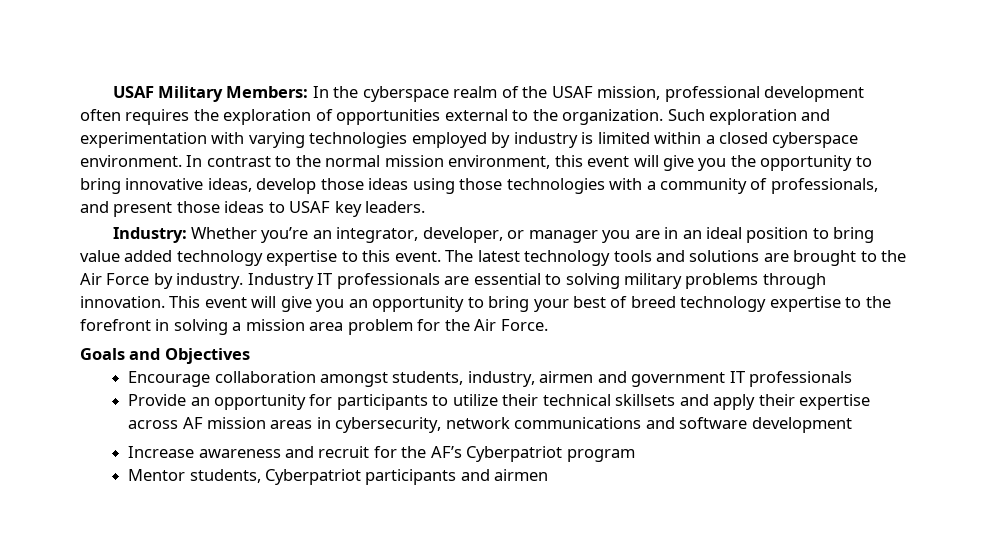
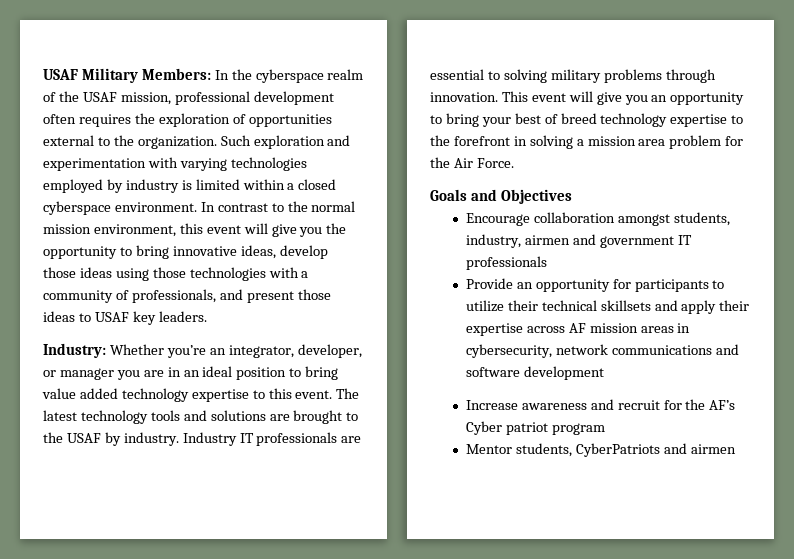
- The latest technology tools and solutions are brought to the Air Force by industry.
+ The latest technology tools and solutions are brought to the USAF by industry.
- Increase awareness and recruit for the AF’s Cyberpatriot program
+ Increase awareness and recruit for the AF’s Cyber patriot program
- Mentor students, Cyberpatriot participants and airmen
+ Mentor students, CyberPatriots and airmen

